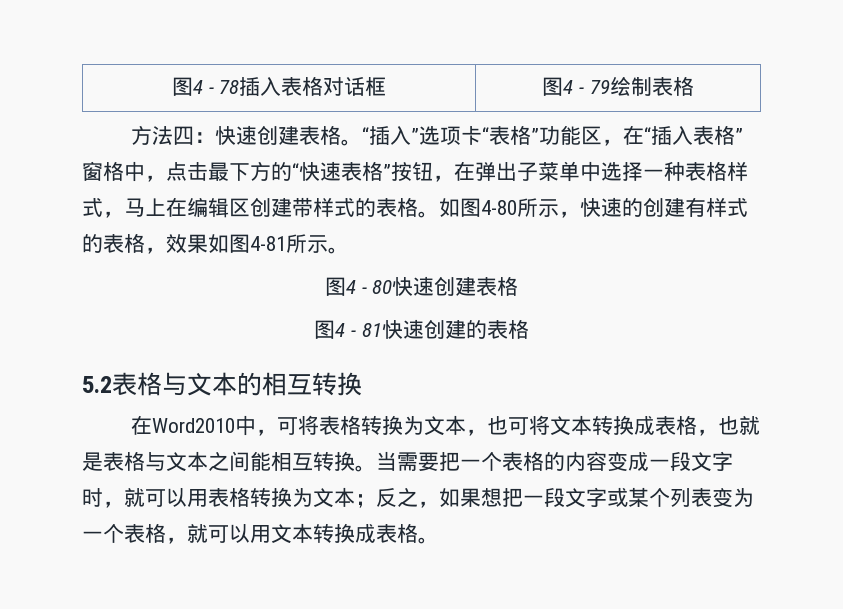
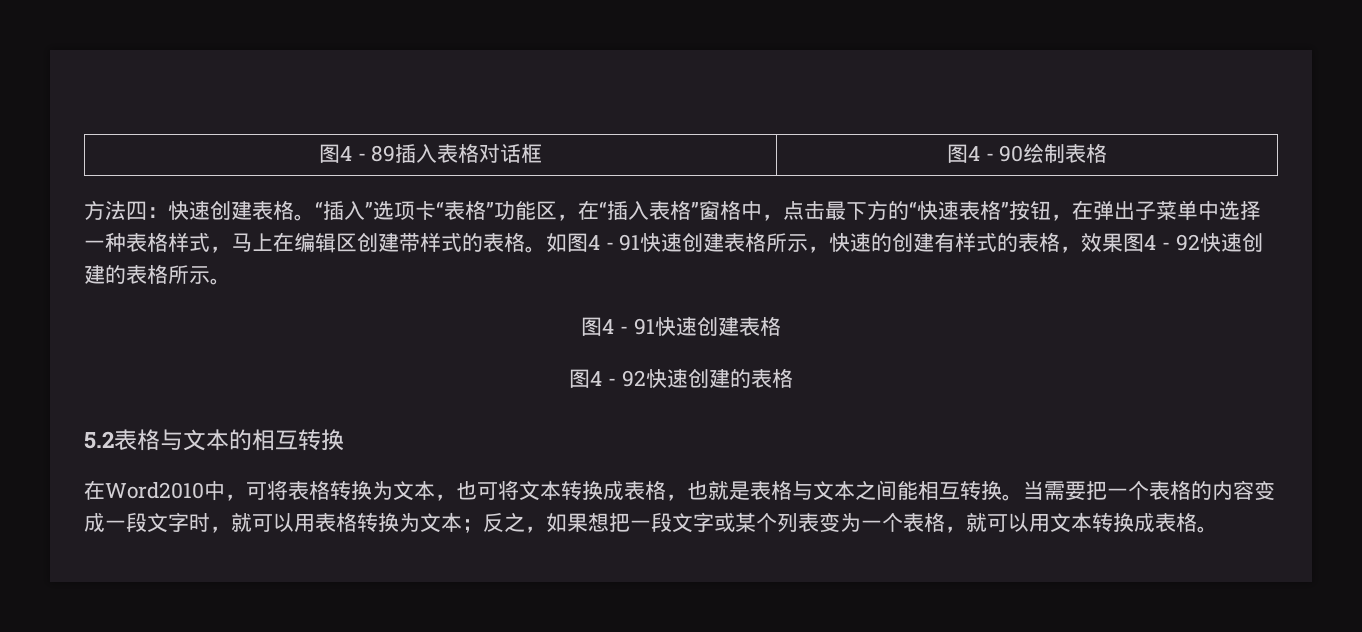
- 图4 - 78插入表格对话框 | 图4 - 79绘制表格
+ 图4 - 89插入表格对话框 | 图4 - 90绘制表格
- 如图4-80所示，快速的创建有样式的表格，效果如图4-81所示。
- 图4 - 80快速创建表格
- 图4 - 81快速创建的表格
+ 如图4 - 91快速创建表格所示，快速的创建有样式的表格，效果图4 - 92快速创建的表格所示。
+ 图4 - 91快速创建表格
+ 图4 - 92快速创建的表格

